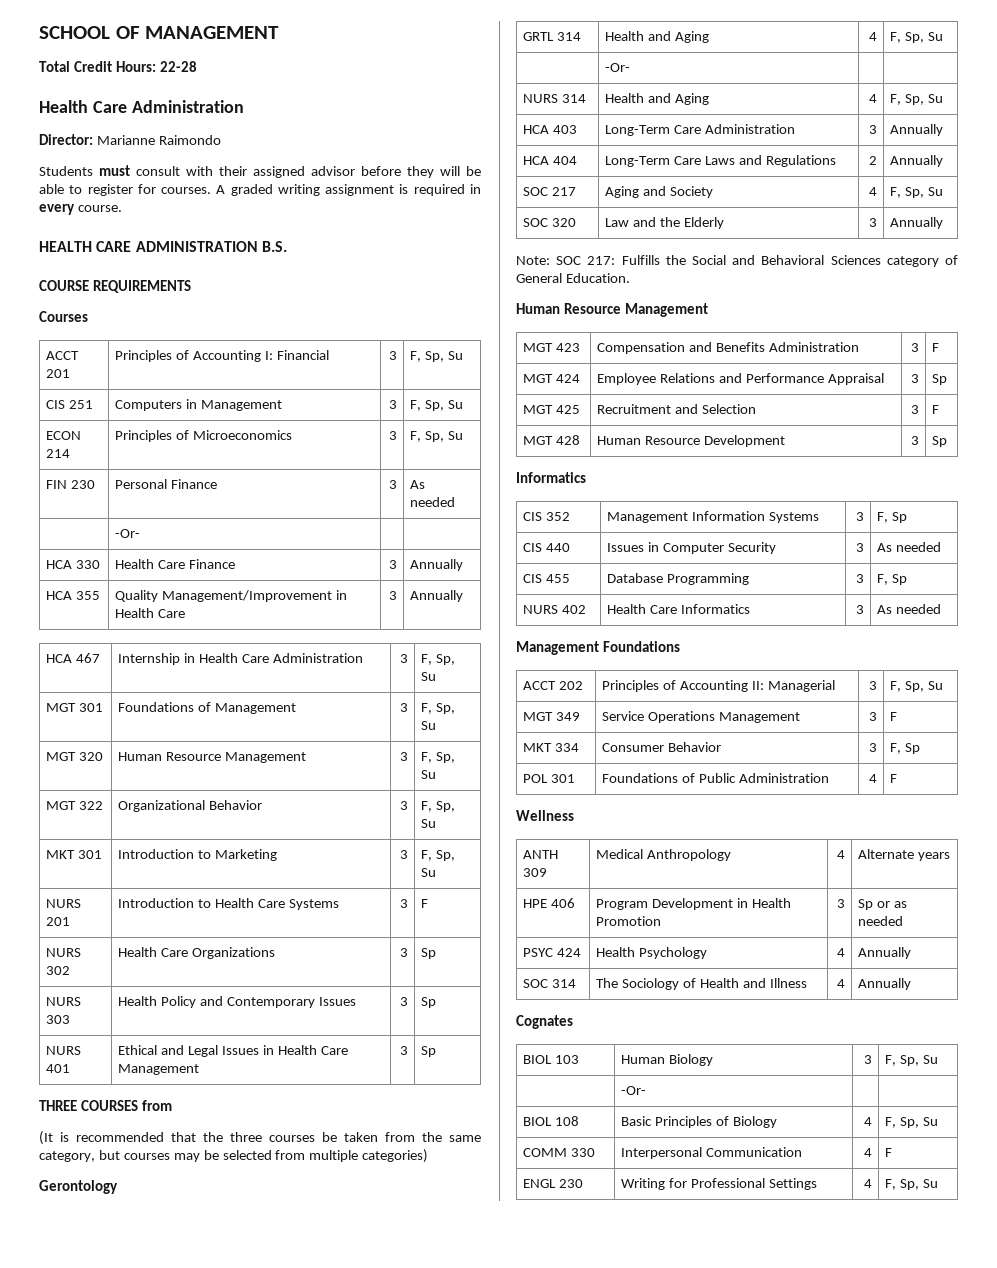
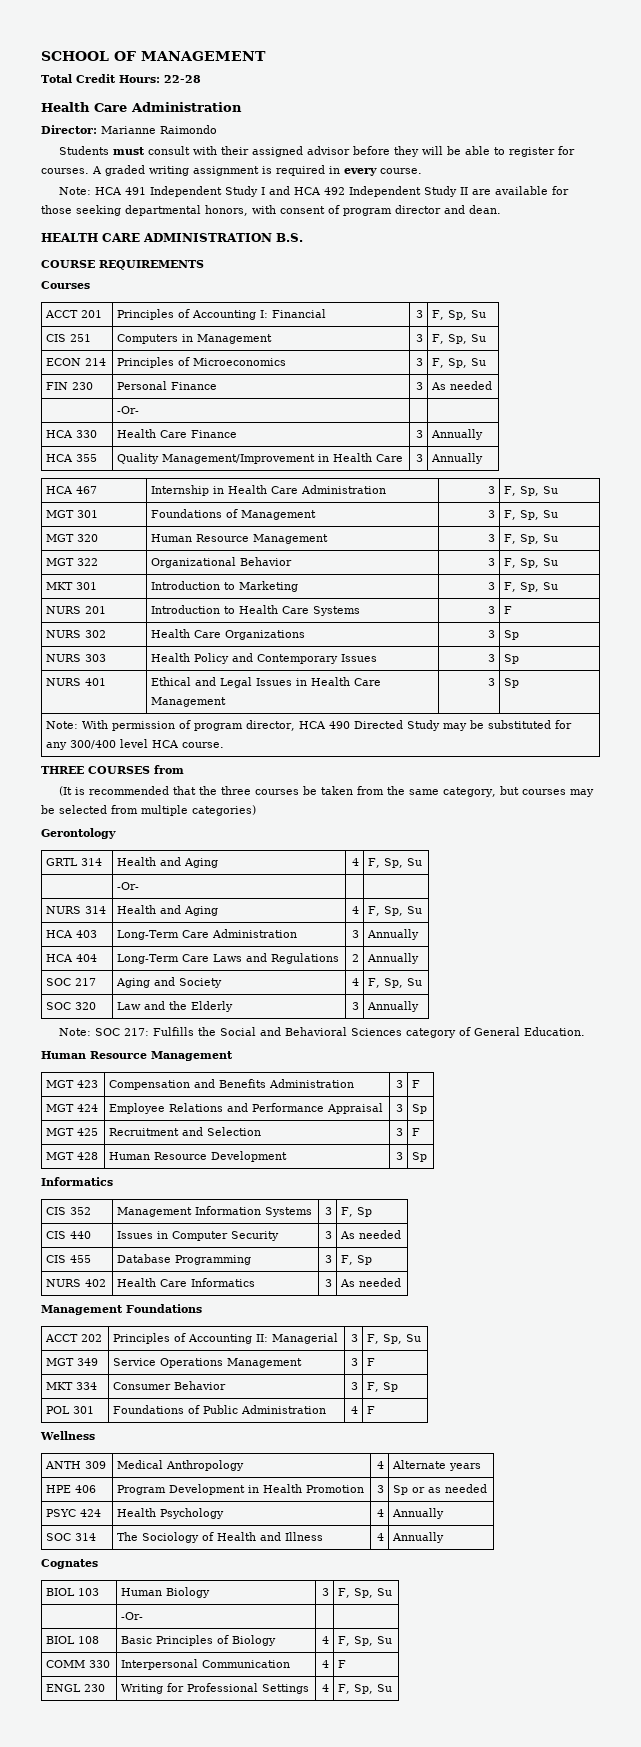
+ Note: HCA 491 Independent Study I and HCA 492 Independent Study II are available for those seeking departmental honors, with consent of program director and dean.
+ Note: With permission of program director, HCA 490 Directed Study may be substituted for any 300/400 level HCA course.

